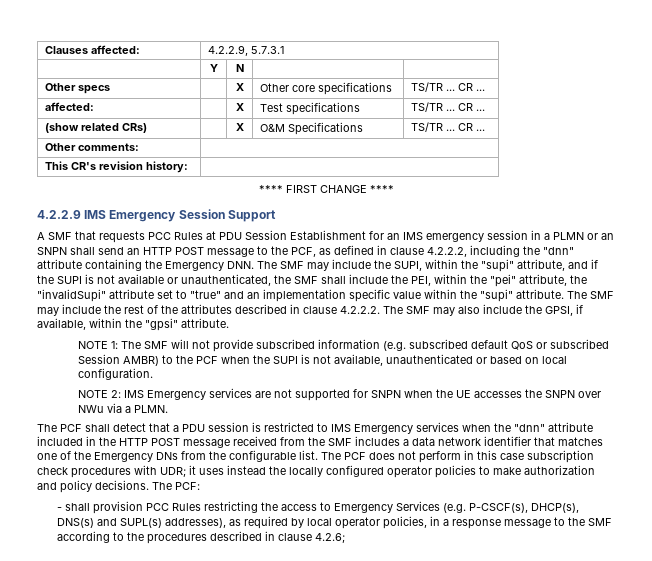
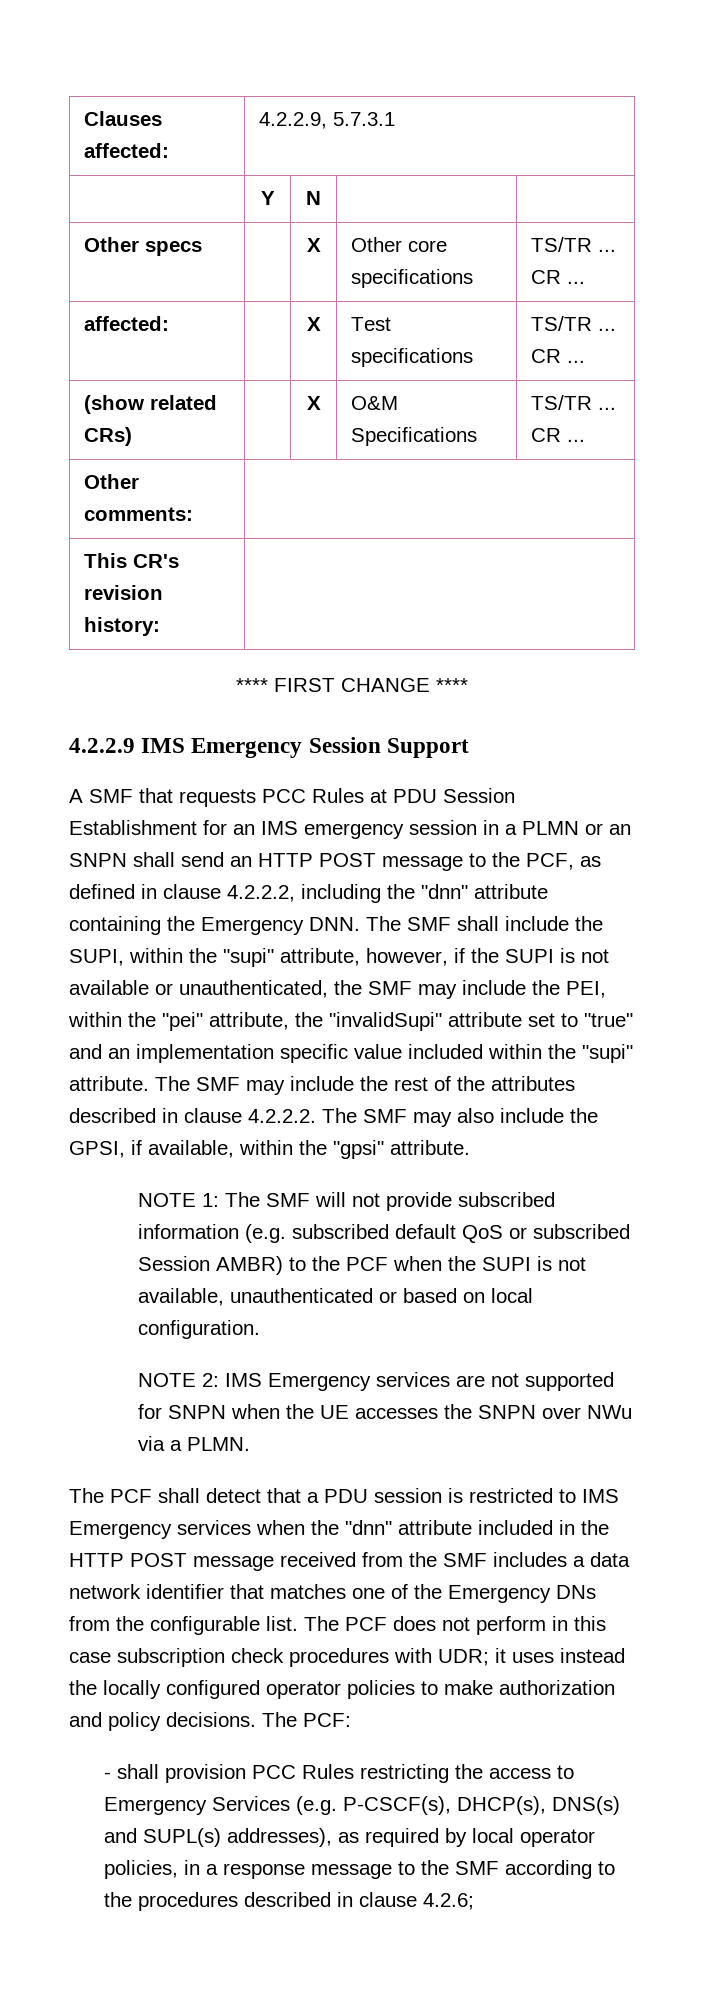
- A SMF that requests PCC Rules at PDU Session Establishment for an IMS emergency session in a PLMN or an SNPN shall send an HTTP POST message to the PCF, as defined in clause 4.2.2.2, including the "dnn" attribute containing the Emergency DNN. The SMF may include the SUPI, within the "supi" attribute, and if the SUPI is not available or unauthenticated, the SMF shall include the PEI, within the "pei" attribute, the "invalidSupi" attribute set to "true" and an implementation specific value within the "supi" attribute.
+ A SMF that requests PCC Rules at PDU Session Establishment for an IMS emergency session in a PLMN or an SNPN shall send an HTTP POST message to the PCF, as defined in clause 4.2.2.2, including the "dnn" attribute containing the Emergency DNN. The SMF shall include the SUPI, within the "supi" attribute, however, if the SUPI is not available or unauthenticated, the SMF may include the PEI, within the "pei" attribute, the "invalidSupi" attribute set to "true" and an implementation specific value included within the "supi" attribute.

